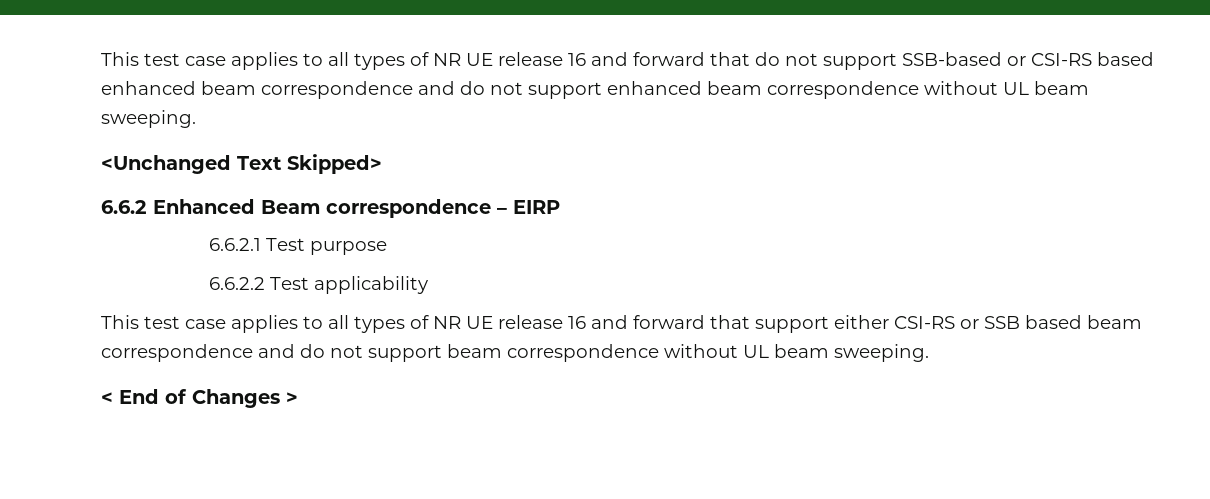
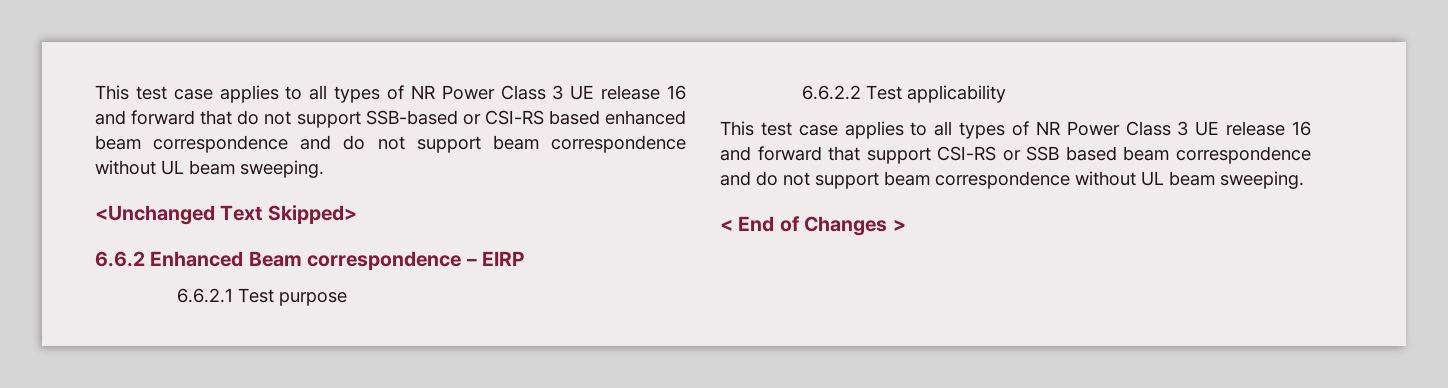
- This test case applies to all types of NR UE release 16 and forward that do not support SSB-based or CSI-RS based enhanced beam correspondence and do not support enhanced beam correspondence without UL beam sweeping.
+ This test case applies to all types of NR Power Class 3 UE release 16 and forward that do not support SSB-based or CSI-RS based enhanced beam correspondence and do not support beam correspondence without UL beam sweeping.
- This test case applies to all types of NR UE release 16 and forward that support either CSI-RS or SSB based beam correspondence and do not support beam correspondence without UL beam sweeping.
+ This test case applies to all types of NR Power Class 3 UE release 16 and forward that support CSI-RS or SSB based beam correspondence and do not support beam correspondence without UL beam sweeping.

